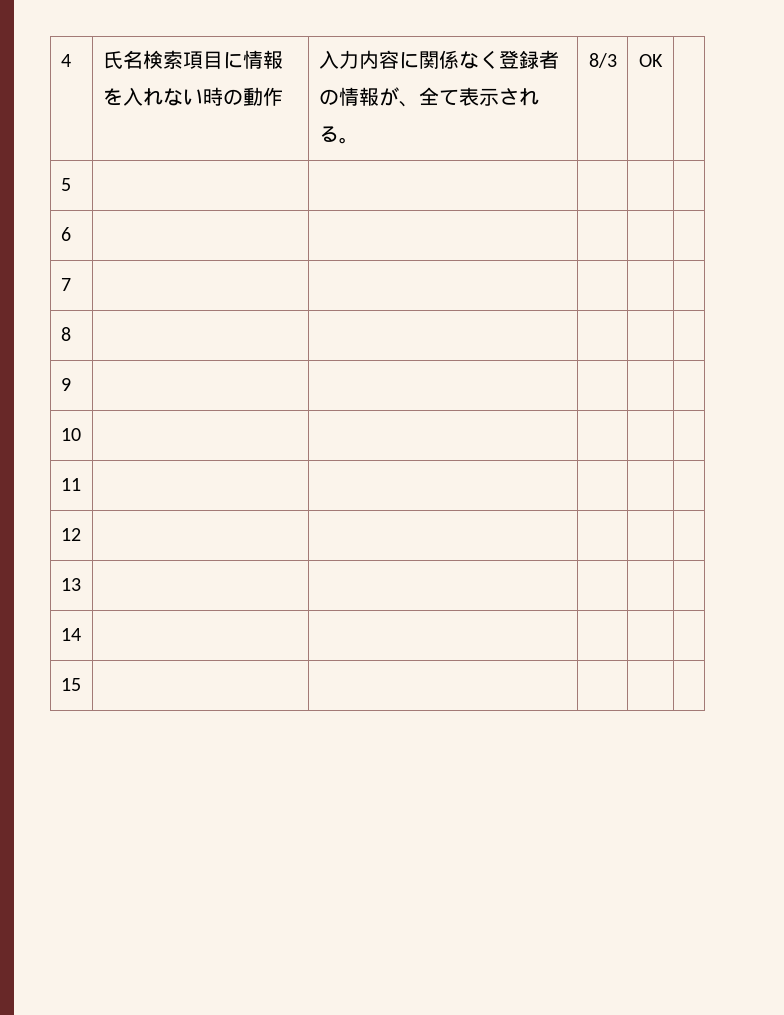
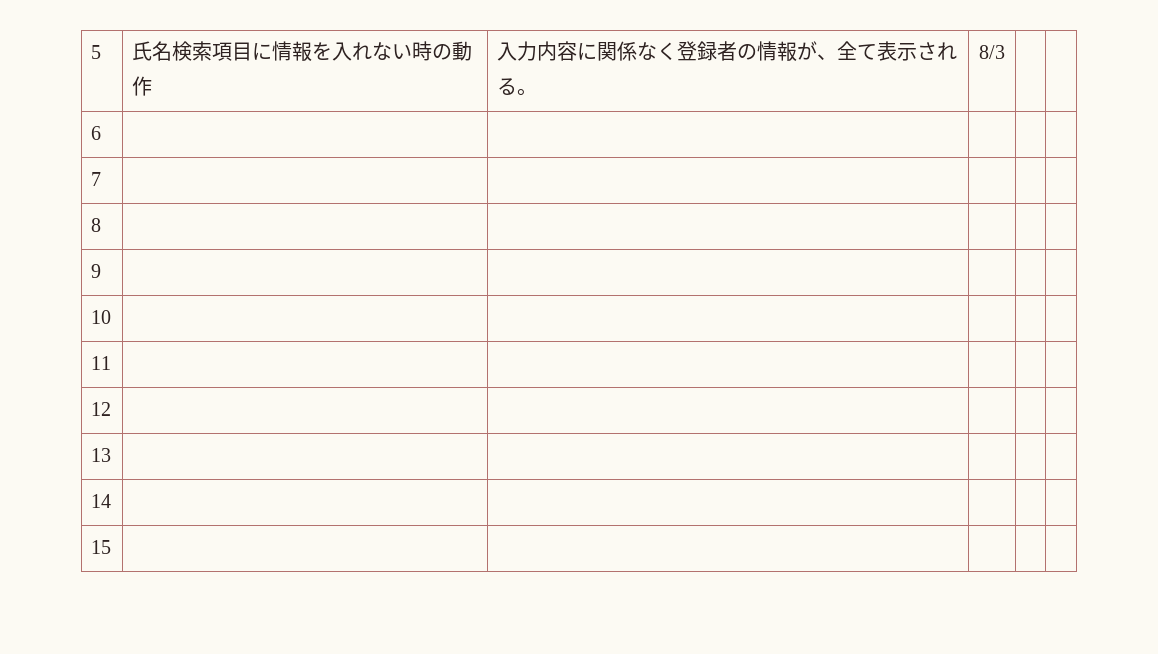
- 4 | 氏名検索項目に情報を入れない時の動作 | 入力内容に関係なく登録者の情報が、全て表示される。 | 8/3 | OK |
- 5 | | | | |
+ 5 | 氏名検索項目に情報を入れない時の動作 | 入力内容に関係なく登録者の情報が、全て表示される。 | 8/3 | |

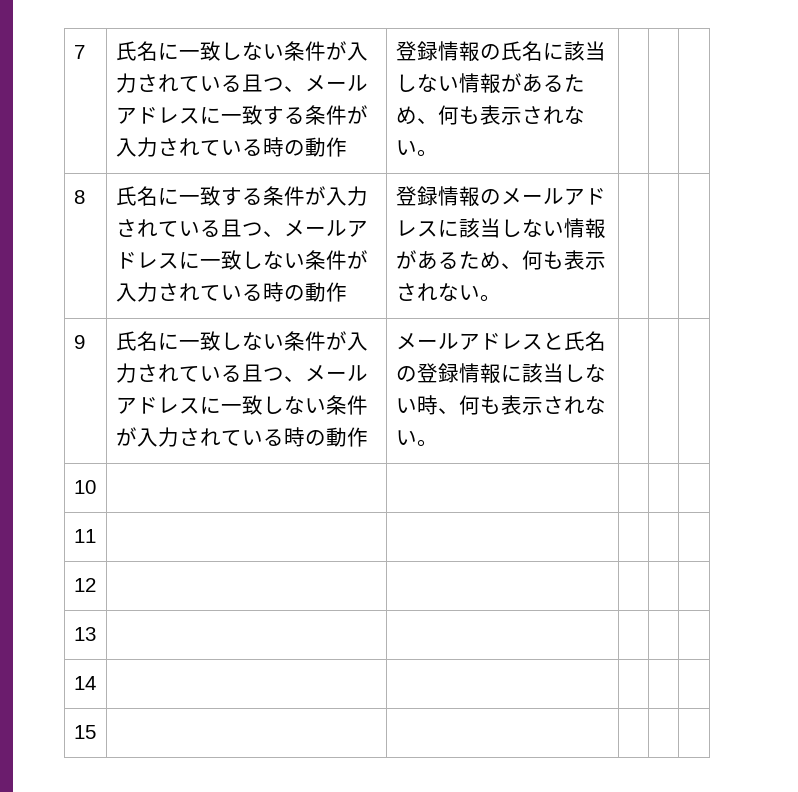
- 5 | 氏名検索項目に情報を入れない時の動作 | 入力内容に関係なく登録者の情報が、全て表示される。 | 8/3 | |
- 6 | | | | |
- 7 | | | | |
- 8 | | | | |
- 9 | | | | |
+ 7 | 氏名に一致しない条件が入力されている且つ、メールアドレスに一致する条件が入力されている時の動作 | 登録情報の氏名に該当しない情報があるため、何も表示されない。 | | |
+ 8 | 氏名に一致する条件が入力されている且つ、メールアドレスに一致しない条件が入力されている時の動作 | 登録情報のメールアドレスに該当しない情報があるため、何も表示されない。 | | |
+ 9 | 氏名に一致しない条件が入力されている且つ、メールアドレスに一致しない条件が入力されている時の動作 | メールアドレスと氏名の登録情報に該当しない時、何も表示されない。

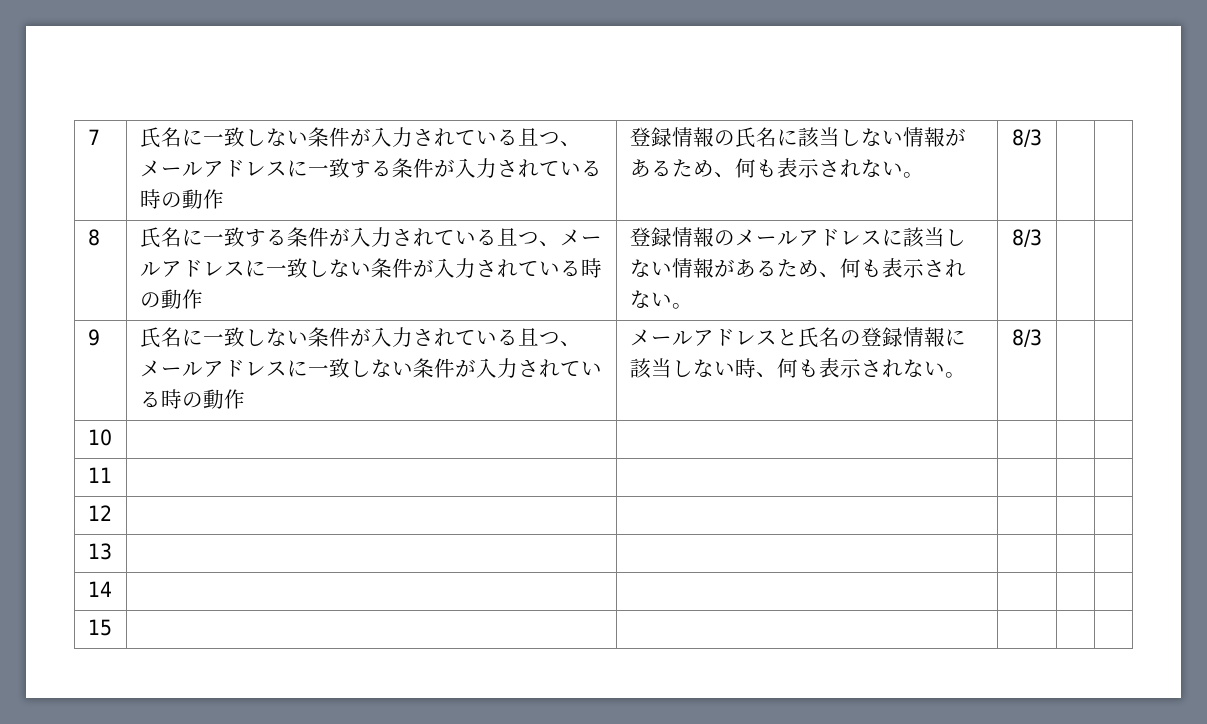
- 登録情報の氏名に該当しない情報があるため、何も表示されない。
+ 登録情報の氏名に該当しない情報があるため、何も表示されない。 | 8/3
- 登録情報のメールアドレスに該当しない情報があるため、何も表示されない。
+ 登録情報のメールアドレスに該当しない情報があるため、何も表示されない。 | 8/3
- メールアドレスと氏名の登録情報に該当しない時、何も表示されない。
+ メールアドレスと氏名の登録情報に該当しない時、何も表示されない。 | 8/3

